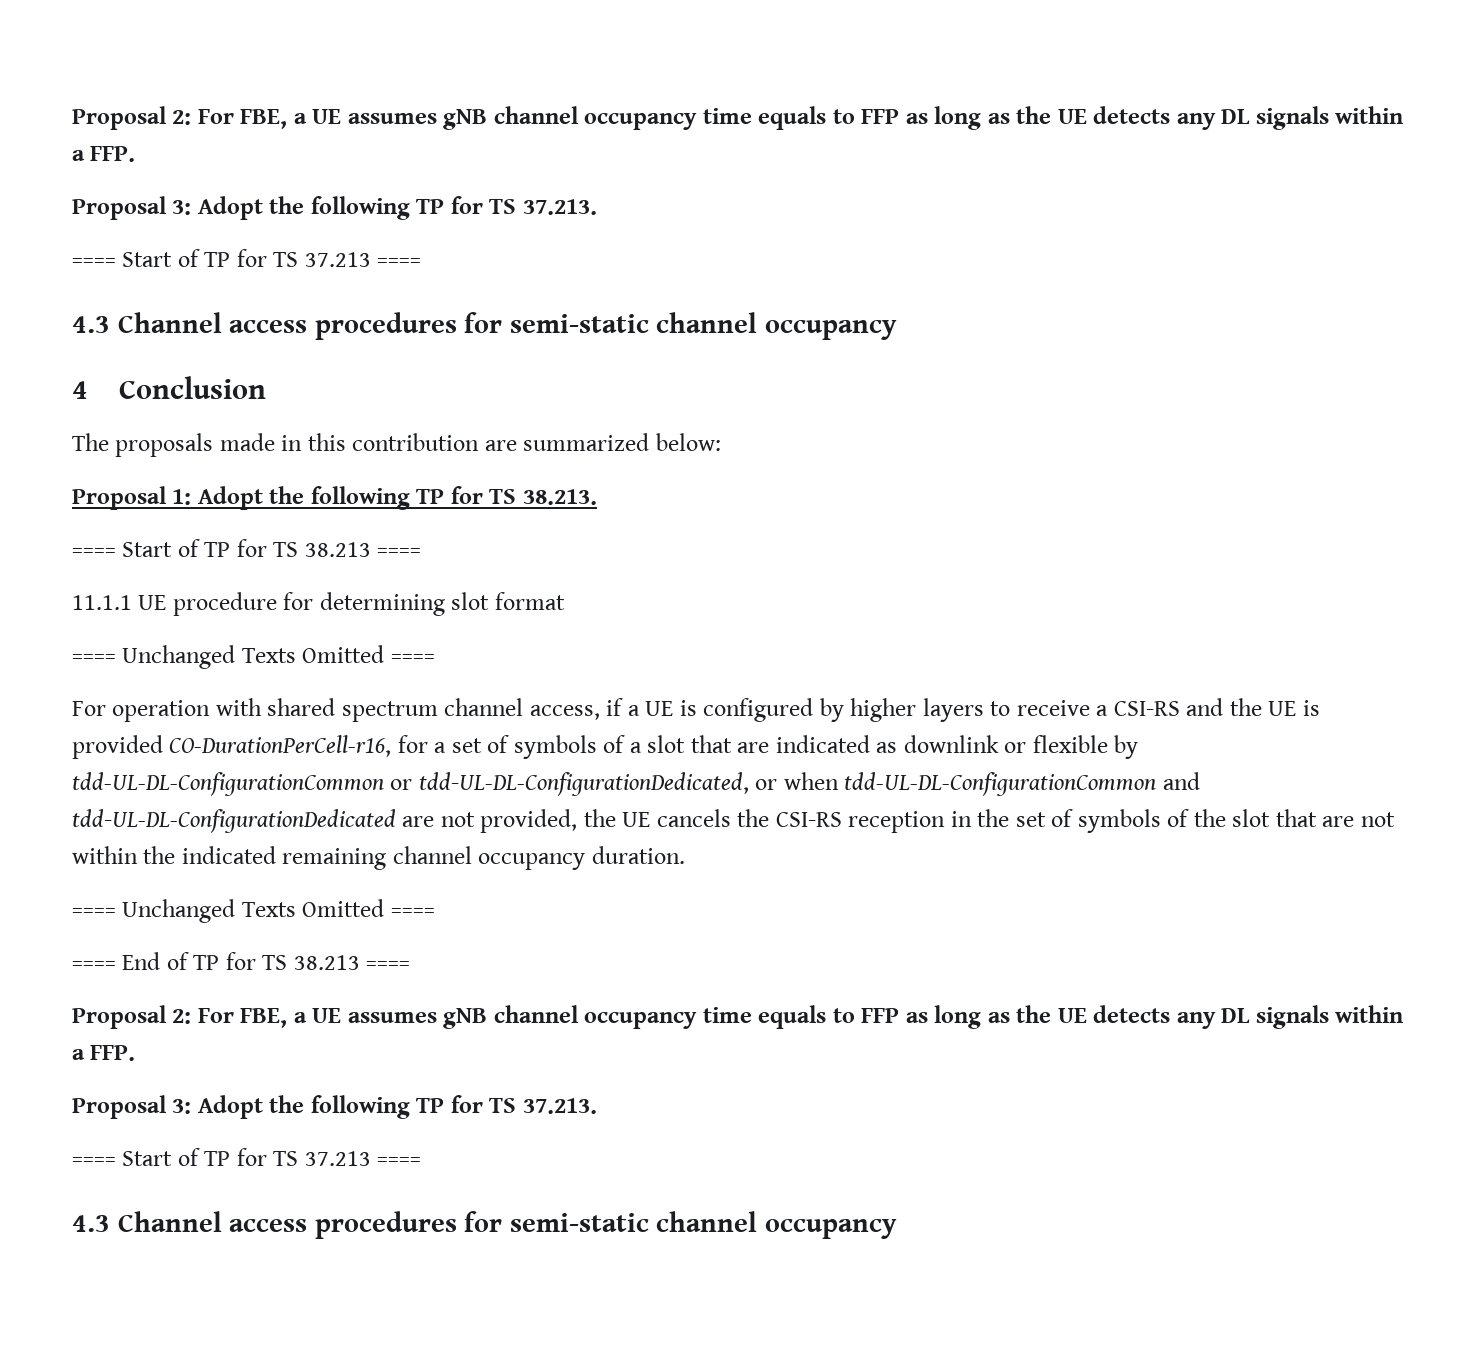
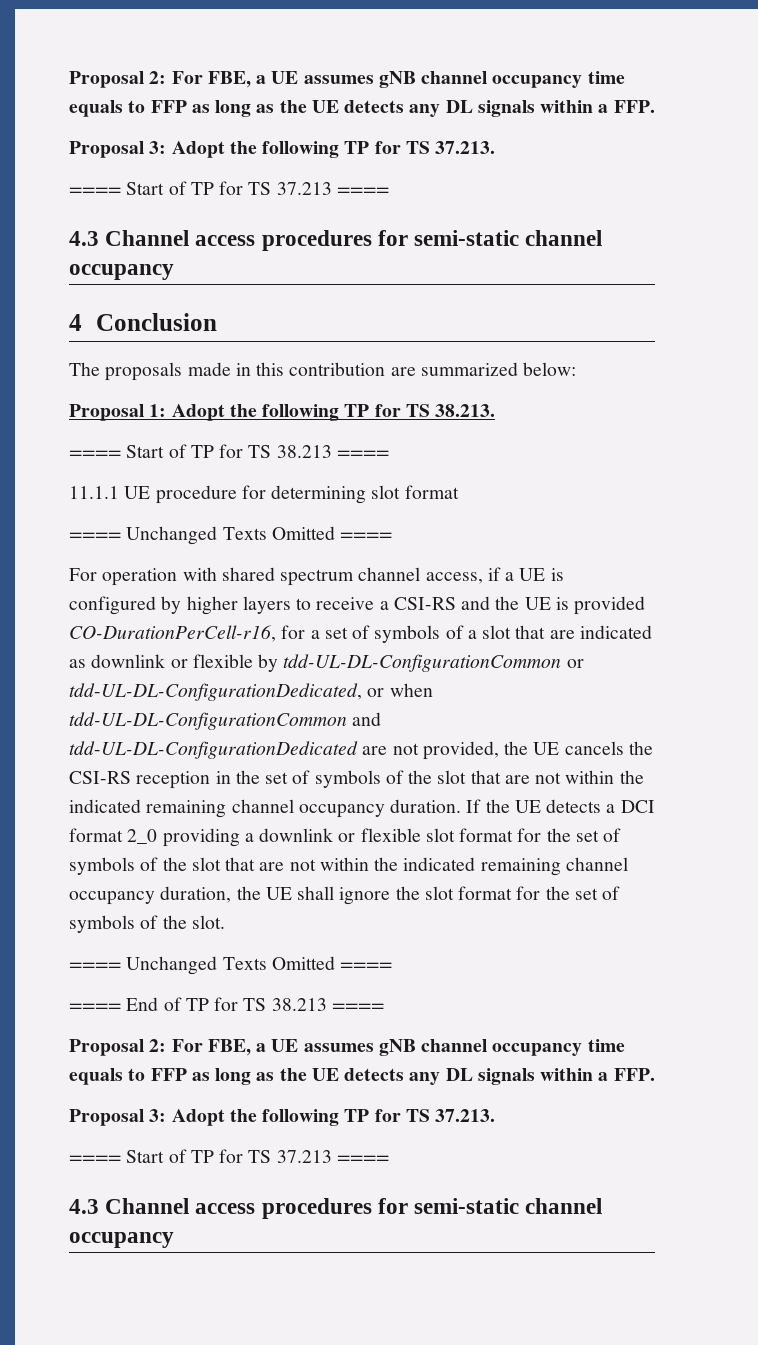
+ If the UE detects a DCI format 2_0 providing a downlink or flexible slot format for the set of symbols of the slot that are not within the indicated remaining channel occupancy duration, the UE shall ignore the slot format for the set of symbols of the slot.

